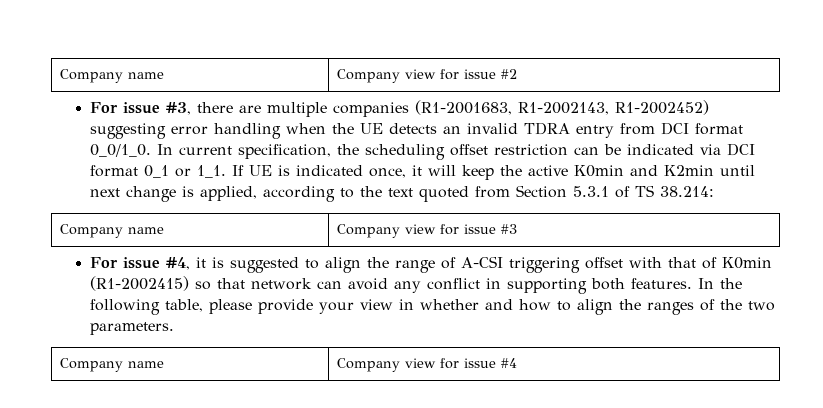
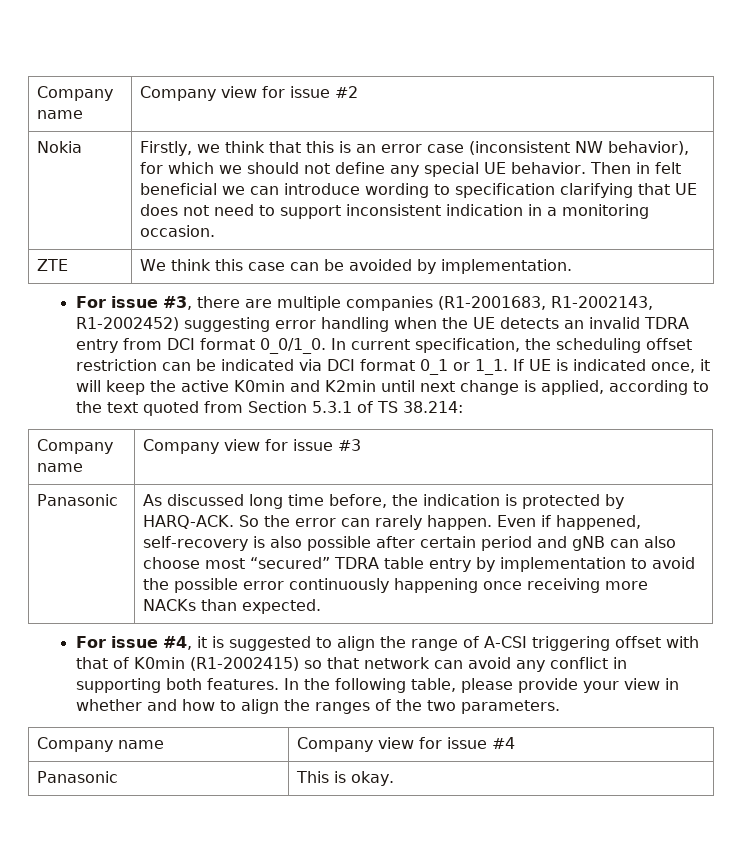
+ Nokia | Firstly, we think that this is an error case (inconsistent NW behavior), for which we should not define any special UE behavior. Then in felt beneficial we can introduce wording to specification clarifying that UE does not need to support inconsistent indication in a monitoring occasion.
+ ZTE | We think this case can be avoided by implementation.
+ Panasonic | As discussed long time before, the indication is protected by HARQ-ACK. So the error can rarely happen. Even if happened, self-recovery is also possible after certain period and gNB can also choose most “secured” TDRA table entry by implementation to avoid the possible error continuously happening once receiving more NACKs than expected.
+ Panasonic | This is okay.

